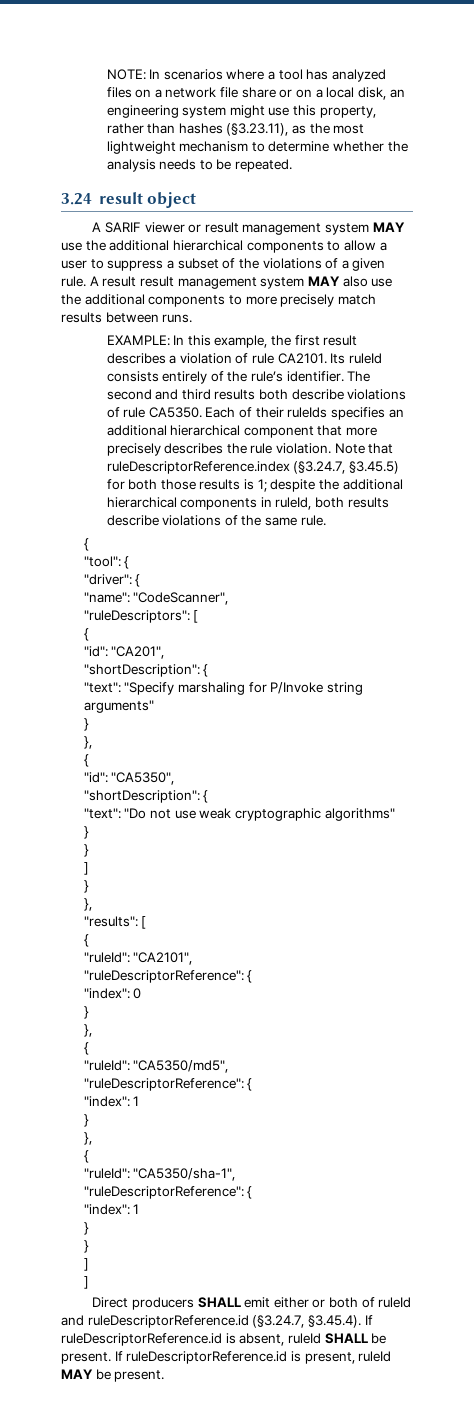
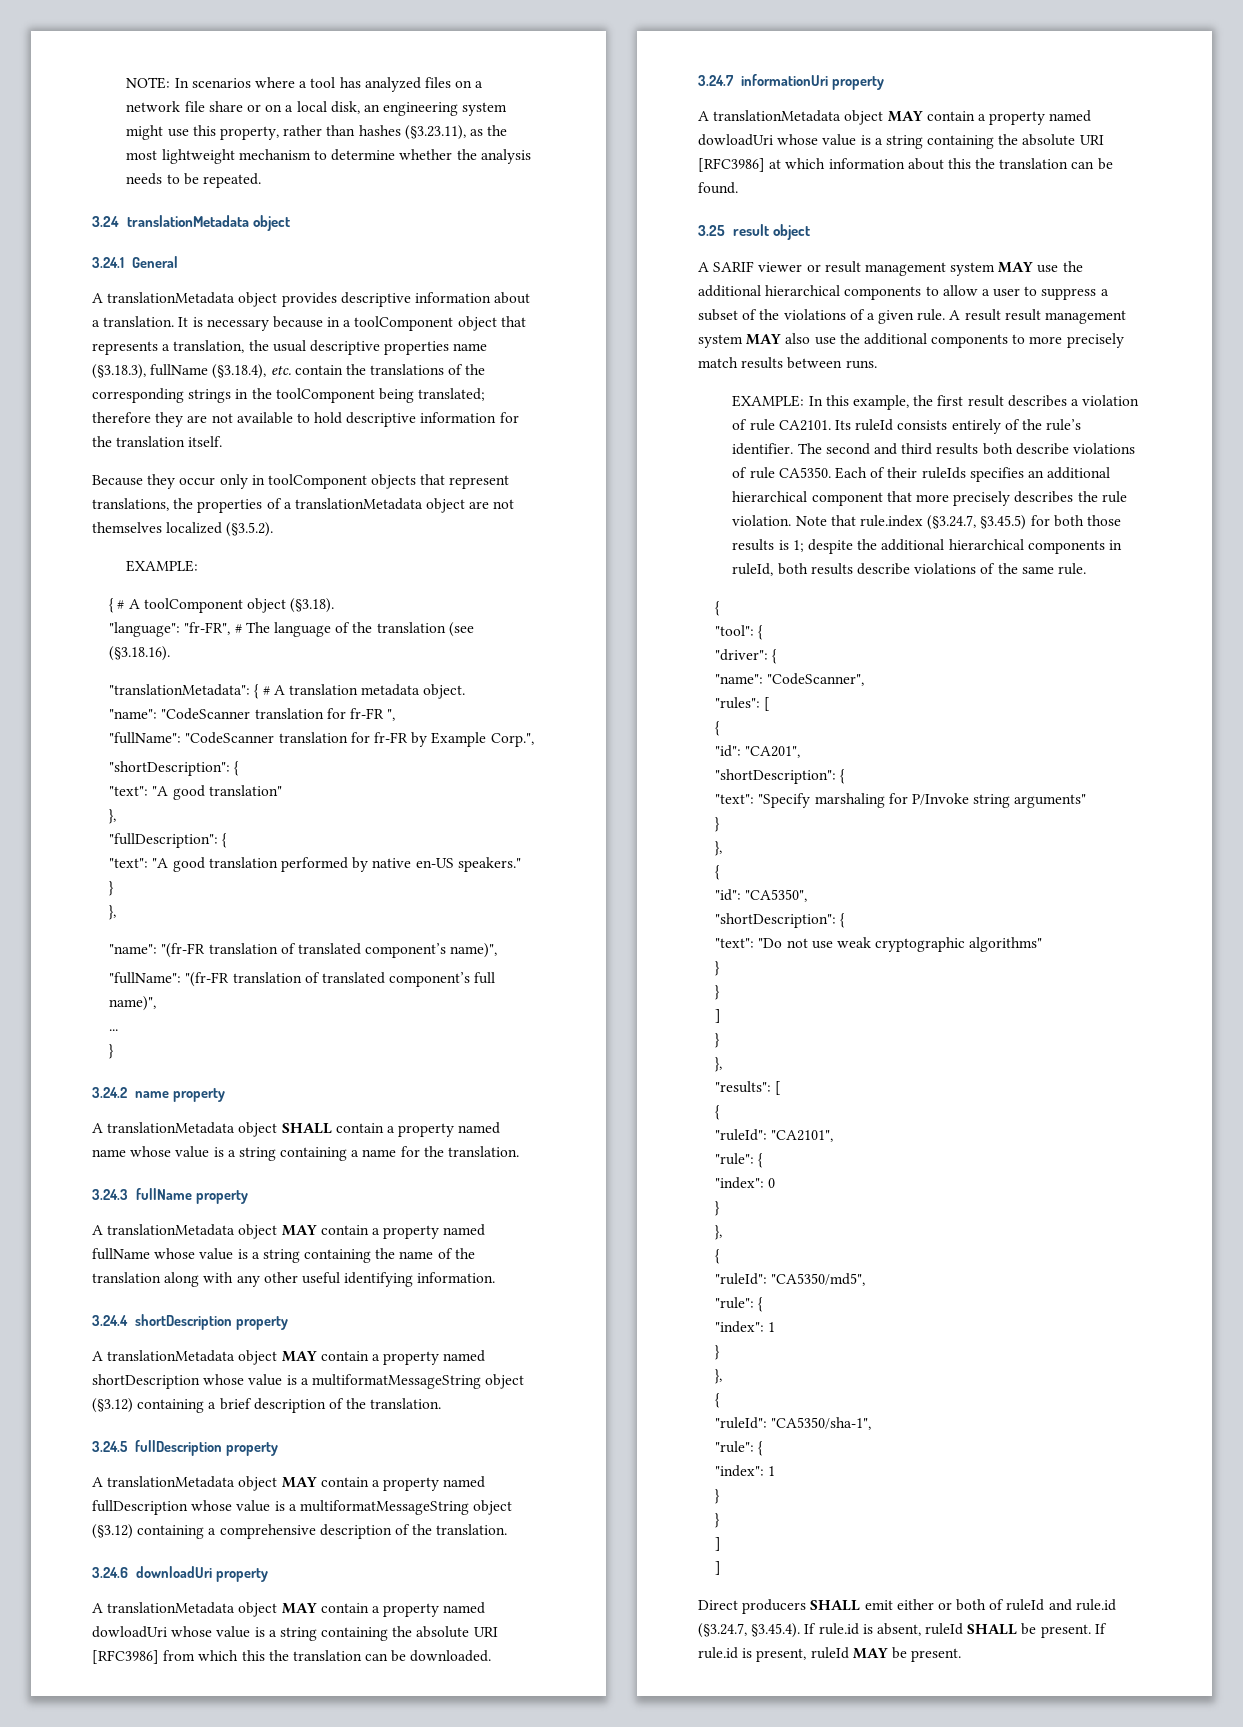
- 3.24 result object
+ 3.24 translationMetadata object
+ 3.24.1 General
+ A translationMetadata object provides descriptive information about a translation. It is necessary because in a toolComponent object that represents a translation, the usual descriptive properties name (§3.18.3), fullName (§3.18.4), etc. contain the translations of the corresponding strings in the toolComponent being translated; therefore they are not available to hold descriptive information for the translation itself.
+ Because they occur only in toolComponent objects that represent translations, the properties of a translationMetadata object are not themselves localized (§3.5.2).
+ EXAMPLE:
+ { # A toolComponent object (§3.18).
+ "language": "fr-FR", # The language of the translation (see (§3.18.16).
+ "translationMetadata": { # A translation metadata object.
+ "name": "CodeScanner translation for fr-FR ",
+ "fullName": "CodeScanner translation for fr-FR by Example Corp.",
+ "shortDescription": {
+ "text": "A good translation"
+ },
+ "fullDescription": {
+ "text": "A good translation performed by native en-US speakers."
+ }
+ },
+ "name": "(fr-FR translation of translated component’s name)",
+ "fullName": "(fr-FR translation of translated component’s full name)",
+ ...
+ }
+ 3.24.2 name property
+ A translationMetadata object SHALL contain a property named name whose value is a string containing a name for the translation.
+ 3.24.3 fullName property
+ A translationMetadata object MAY contain a property named fullName whose value is a string containing the name of the translation along with any other useful identifying information.
+ 3.24.4 shortDescription property
+ A translationMetadata object MAY contain a property named shortDescription whose value is a multiformatMessageString object (§3.12) containing a brief description of the translation.
+ 3.24.5 fullDescription property
+ A translationMetadata object MAY contain a property named fullDescription whose value is a multiformatMessageString object (§3.12) containing a comprehensive description of the translation.
+ 3.24.6 downloadUri property
+ A translationMetadata object MAY contain a property named dowloadUri whose value is a string containing the absolute URI [RFC3986] from which this the translation can be downloaded.
+ 3.24.7 informationUri property
+ A translationMetadata object MAY contain a property named dowloadUri whose value is a string containing the absolute URI [RFC3986] at which information about this the translation can be found.
+ 3.25 result object
- Note that ruleDescriptorReference.index (§3.24.7, §3.45.5) for both those results is 1; despite the additional hierarchical components in ruleId, both results describe violations of the same rule.
+ Note that rule.index (§3.24.7, §3.45.5) for both those results is 1; despite the additional hierarchical components in ruleId, both results describe violations of the same rule.
- "ruleDescriptors": [
+ "rules": [
  "ruleId": "CA2101",
- "ruleDescriptorReference": {
+ "rule": {
  "ruleId": "CA5350/md5",
- "ruleDescriptorReference": {
+ "rule": {
  "ruleId": "CA5350/sha-1",
- "ruleDescriptorReference": {
+ "rule": {
- Direct producers SHALL emit either or both of ruleId and ruleDescriptorReference.id (§3.24.7, §3.45.4). If ruleDescriptorReference.id is absent, ruleId SHALL be present.
+ Direct producers SHALL emit either or both of ruleId and rule.id (§3.24.7, §3.45.4). If rule.id is absent, ruleId SHALL be present.
- If ruleDescriptorReference.id is present, ruleId MAY be present.
+ If rule.id is present, ruleId MAY be present.

